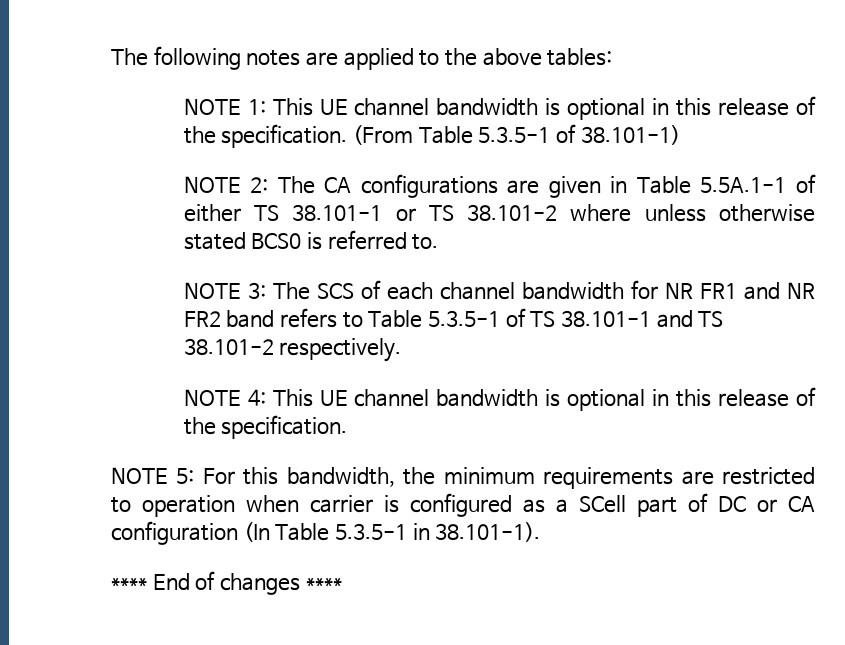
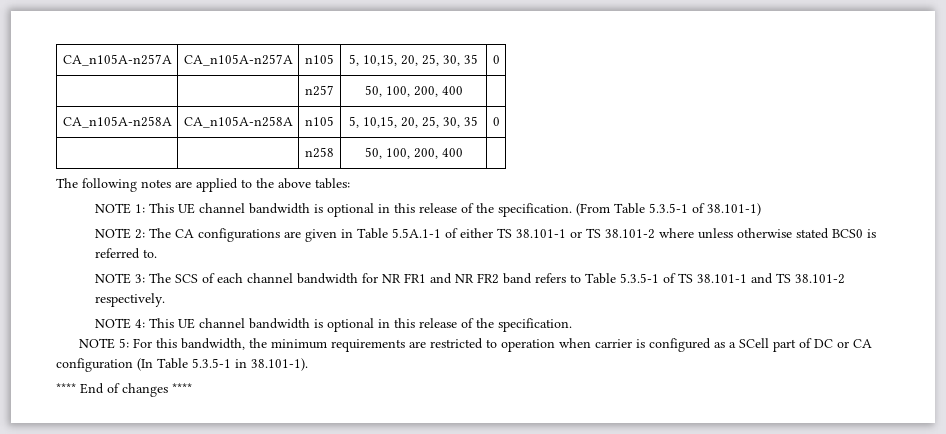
+ CA_n105A-n257A | CA_n105A-n257A | n105 | 5, 10,15, 20, 25, 30, 35 | 0
+ | | n257 | 50, 100, 200, 400 |
+ CA_n105A-n258A | CA_n105A-n258A | n105 | 5, 10,15, 20, 25, 30, 35 | 0
+ | | n258 | 50, 100, 200, 400 |

